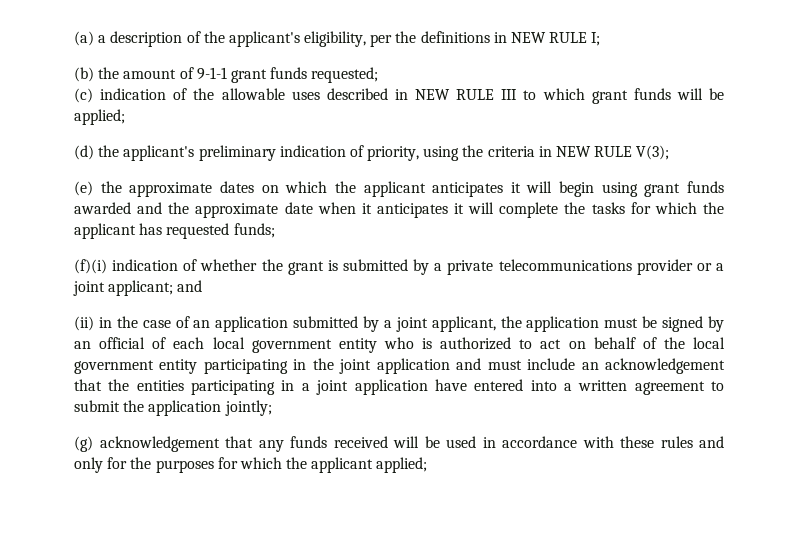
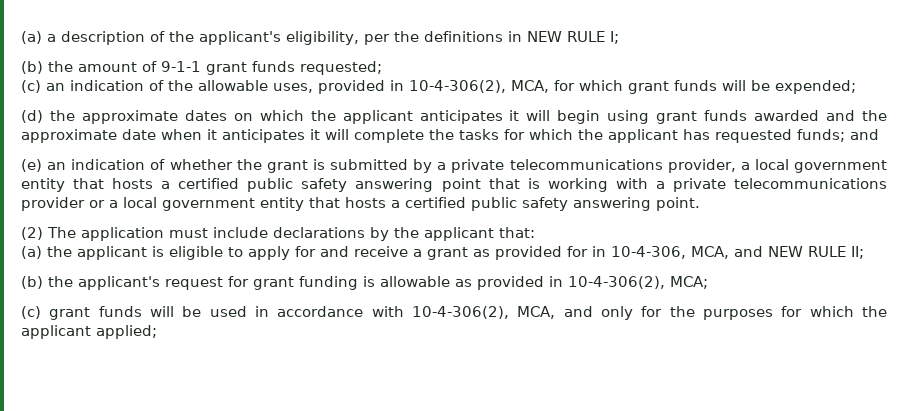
- (c) indication of the allowable uses described in NEW RULE III to which grant funds will be applied;
+ (c) an indication of the allowable uses, provided in 10-4-306(2), MCA, for which grant funds will be expended;
- (d) the applicant's preliminary indication of priority, using the criteria in NEW RULE V(3);
- (e) the approximate dates on which the applicant anticipates it will begin using grant funds awarded and the approximate date when it anticipates it will complete the tasks for which the applicant has requested funds;
- (f)(i) indication of whether the grant is submitted by a private telecommunications provider or a joint applicant; and
- (ii) in the case of an application submitted by a joint applicant, the application must be signed by an official of each local government entity who is authorized to act on behalf of the local government entity participating in the joint application and must include an acknowledgement that the entities participating in a joint application have entered into a written agreement to submit the application jointly;
- (g) acknowledgement that any funds received will be used in accordance with these rules and only for the purposes for which the applicant applied;
+ (d) the approximate dates on which the applicant anticipates it will begin using grant funds awarded and the approximate date when it anticipates it will complete the tasks for which the applicant has requested funds; and
+ (e) an indication of whether the grant is submitted by a private telecommunications provider, a local government entity that hosts a certified public safety answering point that is working with a private telecommunications provider or a local government entity that hosts a certified public safety answering point.
+ (2) The application must include declarations by the applicant that:
+ (a) the applicant is eligible to apply for and receive a grant as provided for in 10-4-306, MCA, and NEW RULE II;
+ (b) the applicant's request for grant funding is allowable as provided in 10-4-306(2), MCA;
+ (c) grant funds will be used in accordance with 10-4-306(2), MCA, and only for the purposes for which the applicant applied;

